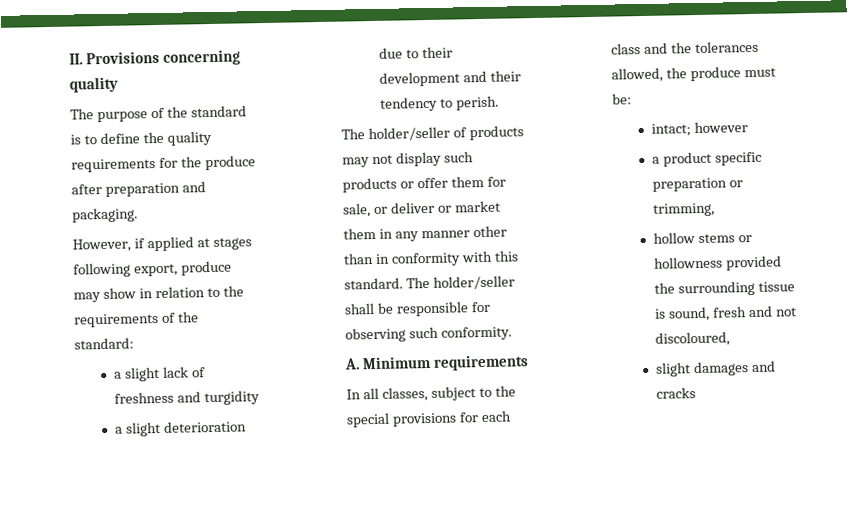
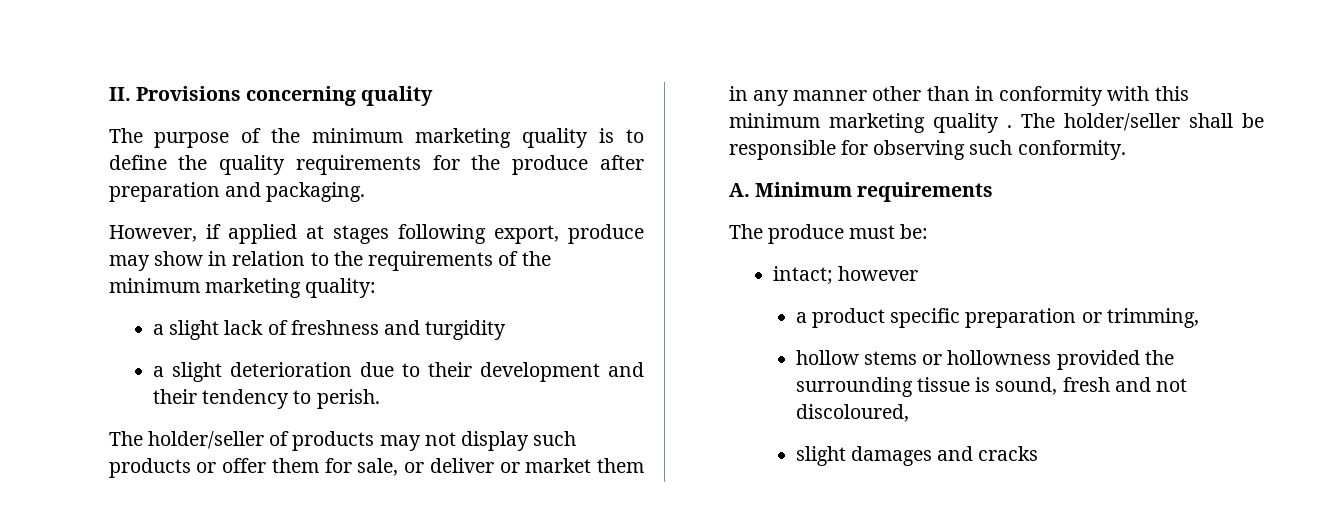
- The purpose of the standard is to define the quality requirements for the produce after preparation and packaging.
+ The purpose of the minimum marketing quality is to define the quality requirements for the produce after preparation and packaging.
- However, if applied at stages following export, produce may show in relation to the requirements of the standard:
+ However, if applied at stages following export, produce may show in relation to the requirements of the minimum marketing quality:
- The holder/seller of products may not display such products or offer them for sale, or deliver or market them in any manner other than in conformity with this standard.
+ The holder/seller of products may not display such products or offer them for sale, or deliver or market them in any manner other than in conformity with this minimum marketing quality .
- In all classes, subject to the special provisions for each class and the tolerances allowed, the produce must be:
+ The produce must be:

